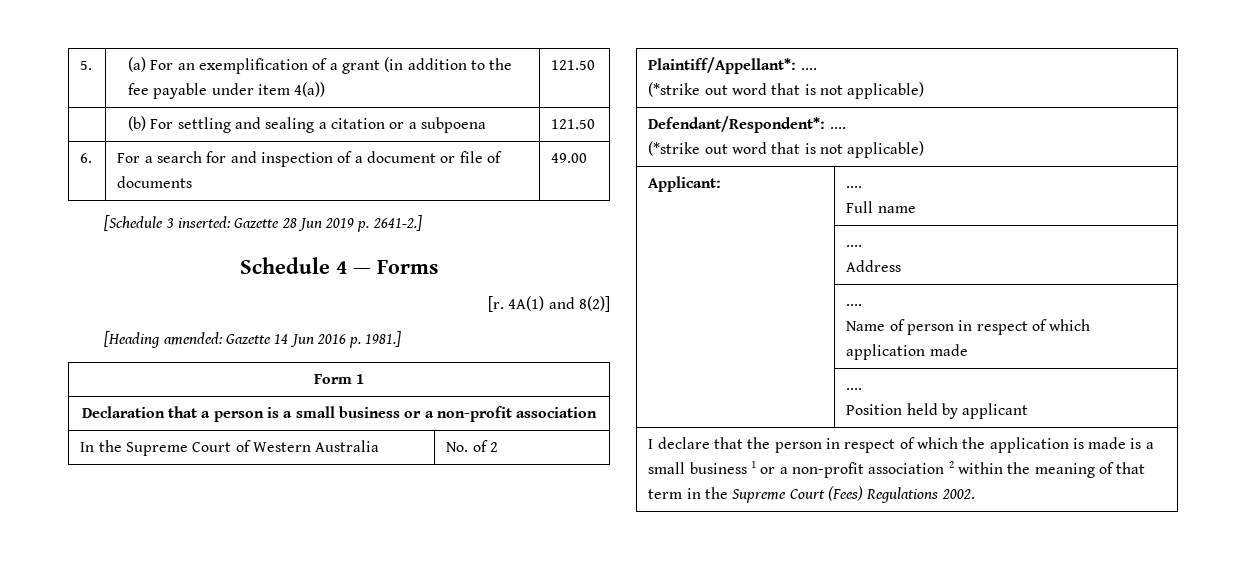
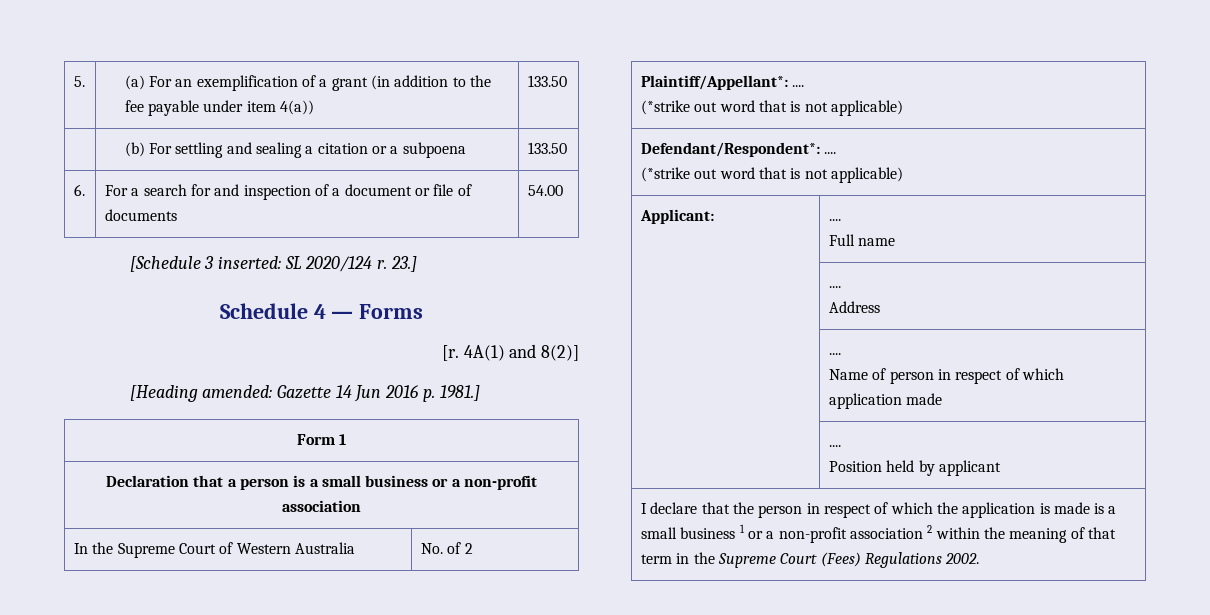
- 5. | (a) For an exemplification of a grant (in addition to the fee payable under item 4(a)) | 121.50
+ 5. | (a) For an exemplification of a grant (in addition to the fee payable under item 4(a)) | 133.50
- | (b) For settling and sealing a citation or a subpoena | 121.50
+ | (b) For settling and sealing a citation or a subpoena | 133.50
- 6. | For a search for and inspection of a document or file of documents | 49.00
+ 6. | For a search for and inspection of a document or file of documents | 54.00
- [Schedule 3 inserted: Gazette 28 Jun 2019 p. 2641-2.]
+ [Schedule 3 inserted: SL 2020/124 r. 23.]

